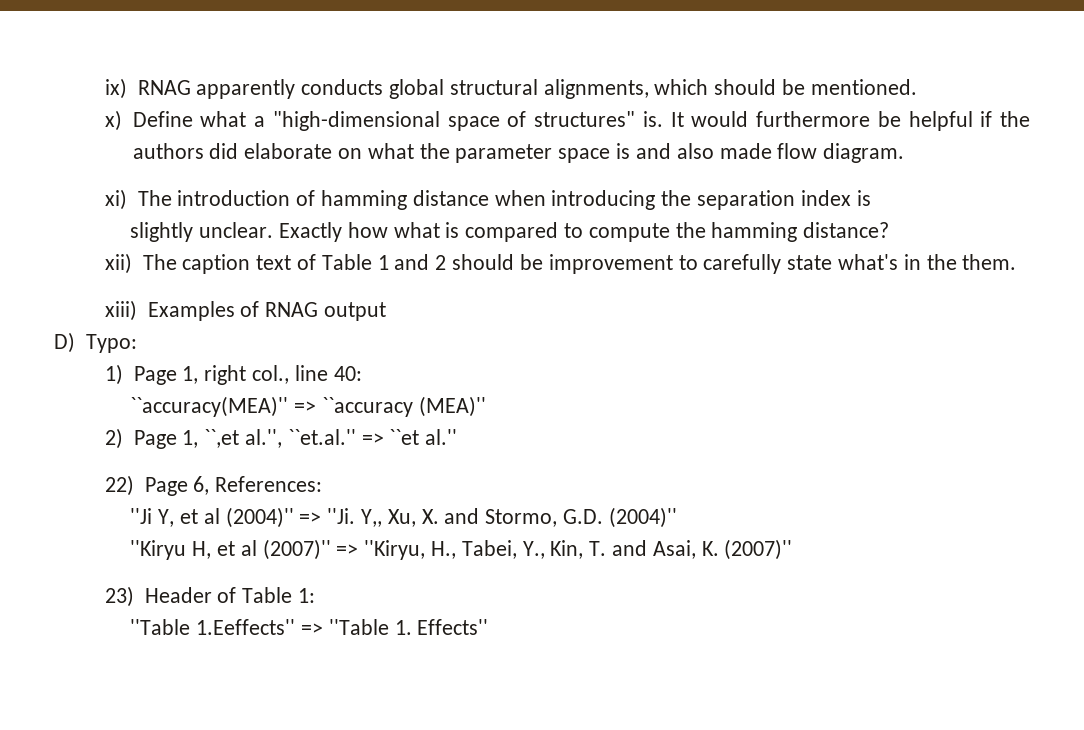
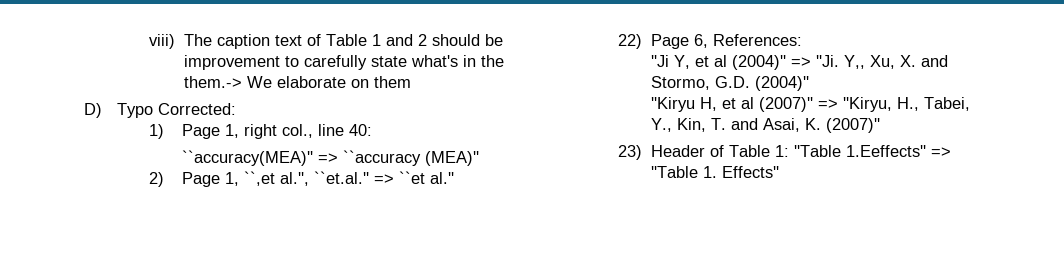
- ix) RNAG apparently conducts global structural alignments, which should be mentioned.
- x) Define what a "high-dimensional space of structures" is. It would furthermore be helpful if the authors did elaborate on what the parameter space is and also made flow diagram.
- xi) The introduction of hamming distance when introducing the separation index is
- slightly unclear. Exactly how what is compared to compute the hamming distance?
- xii) The caption text of Table 1 and 2 should be improvement to carefully state what's in the them.
- xiii) Examples of RNAG output
- D) Typo:
+ viii) The caption text of Table 1 and 2 should be improvement to carefully state what's in the them.-> We elaborate on them
+ D) Typo Corrected:
- 23) Header of Table 1:
- ''Table 1.Eeffects'' => ''Table 1. Effects''
+ 23) Header of Table 1: ''Table 1.Eeffects'' => ''Table 1. Effects''

